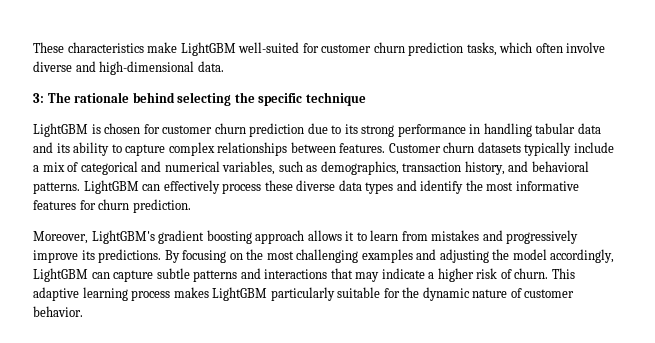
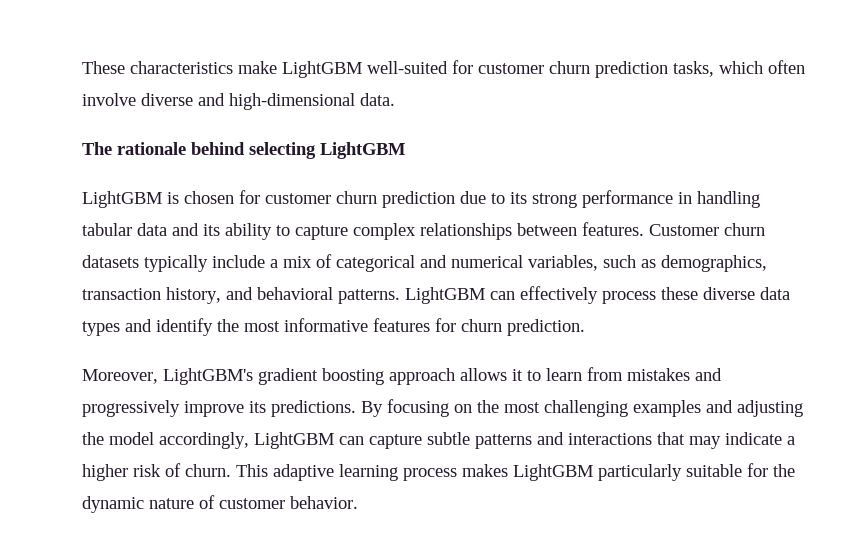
- 3: The rationale behind selecting the specific technique
+ The rationale behind selecting LightGBM

